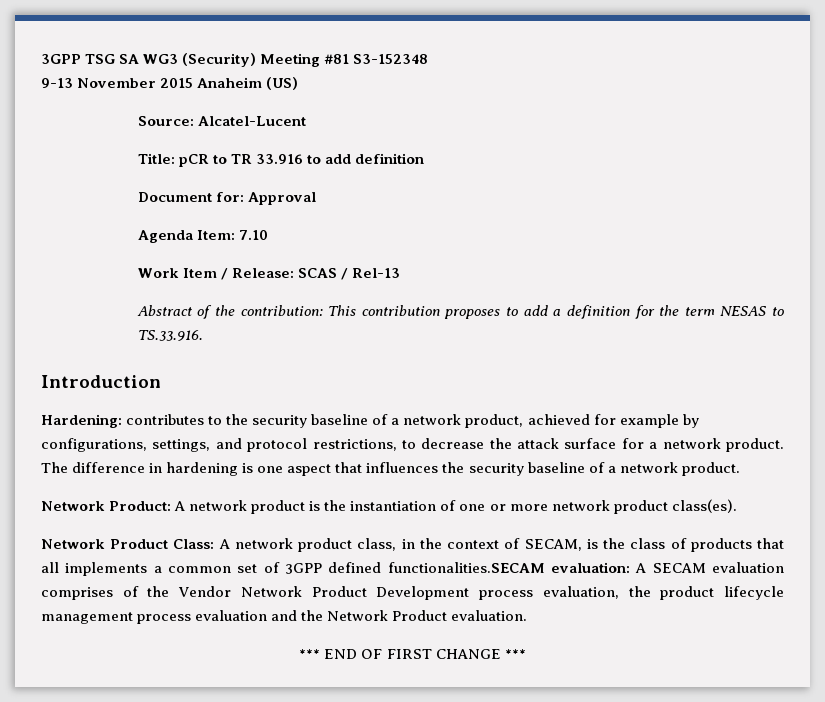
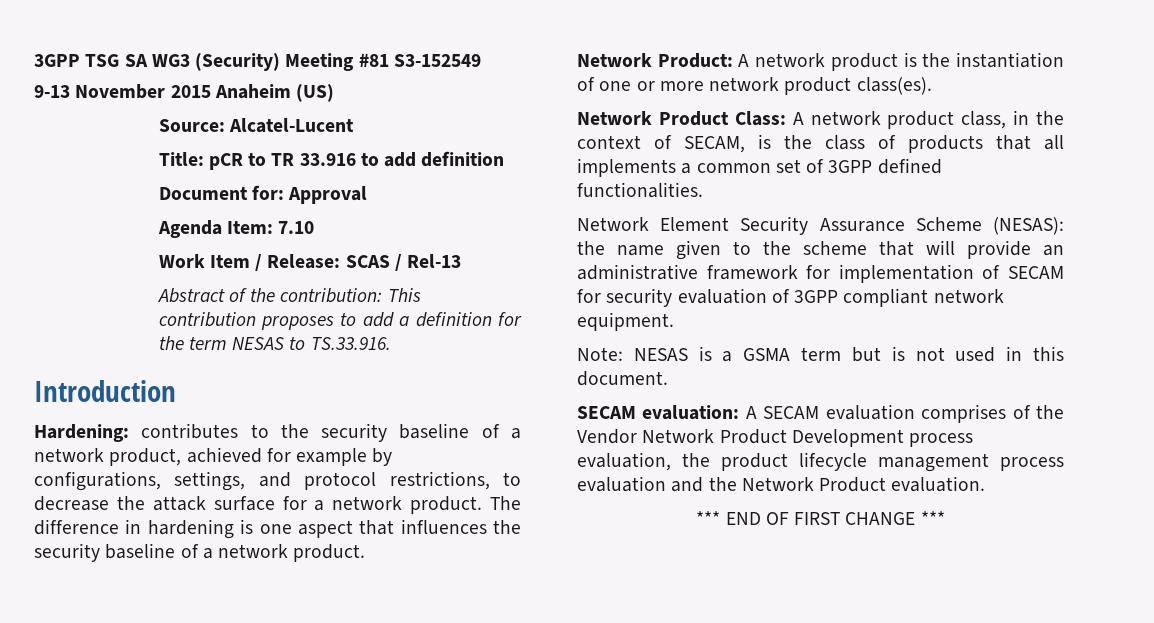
- 3GPP TSG SA WG3 (Security) Meeting #81 S3-152348
+ 3GPP TSG SA WG3 (Security) Meeting #81 S3-152549
- Network Product Class: A network product class, in the context of SECAM, is the class of products that all implements a common set of 3GPP defined functionalities.SECAM evaluation: A SECAM evaluation comprises of the Vendor Network Product Development process evaluation, the product lifecycle management process evaluation and the Network Product evaluation.
+ Network Product Class: A network product class, in the context of SECAM, is the class of products that all implements a common set of 3GPP defined functionalities.
+ Network Element Security Assurance Scheme (NESAS): the name given to the scheme that will provide an administrative framework for implementation of SECAM for security evaluation of 3GPP compliant network equipment.
+ Note: NESAS is a GSMA term but is not used in this document.
+ SECAM evaluation: A SECAM evaluation comprises of the Vendor Network Product Development process evaluation, the product lifecycle management process evaluation and the Network Product evaluation.

